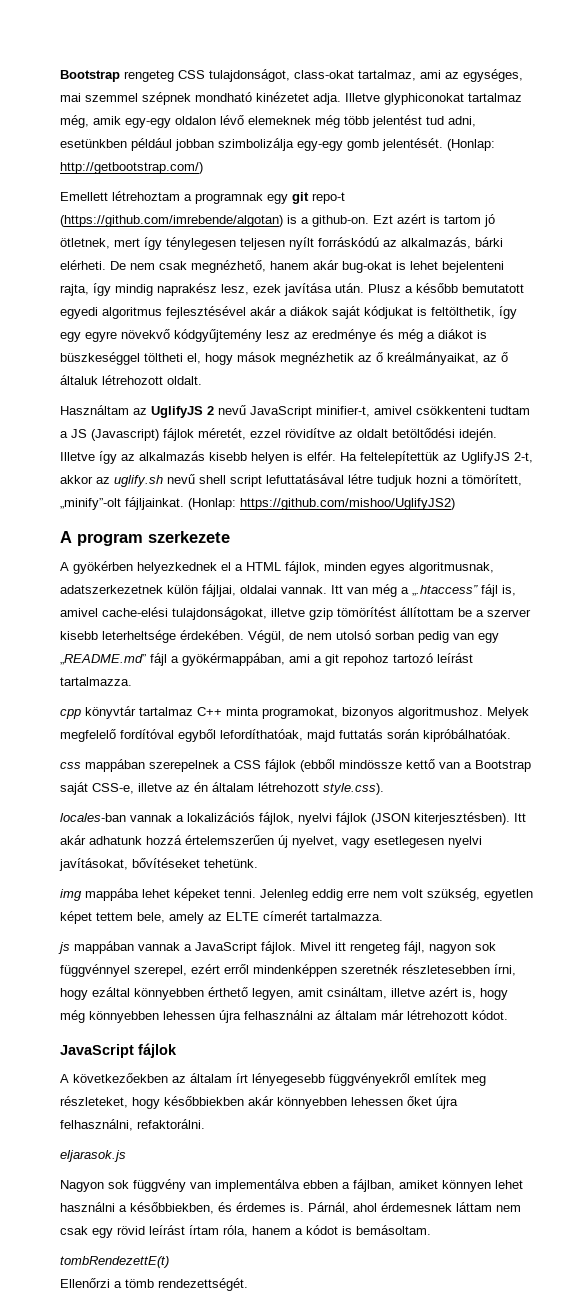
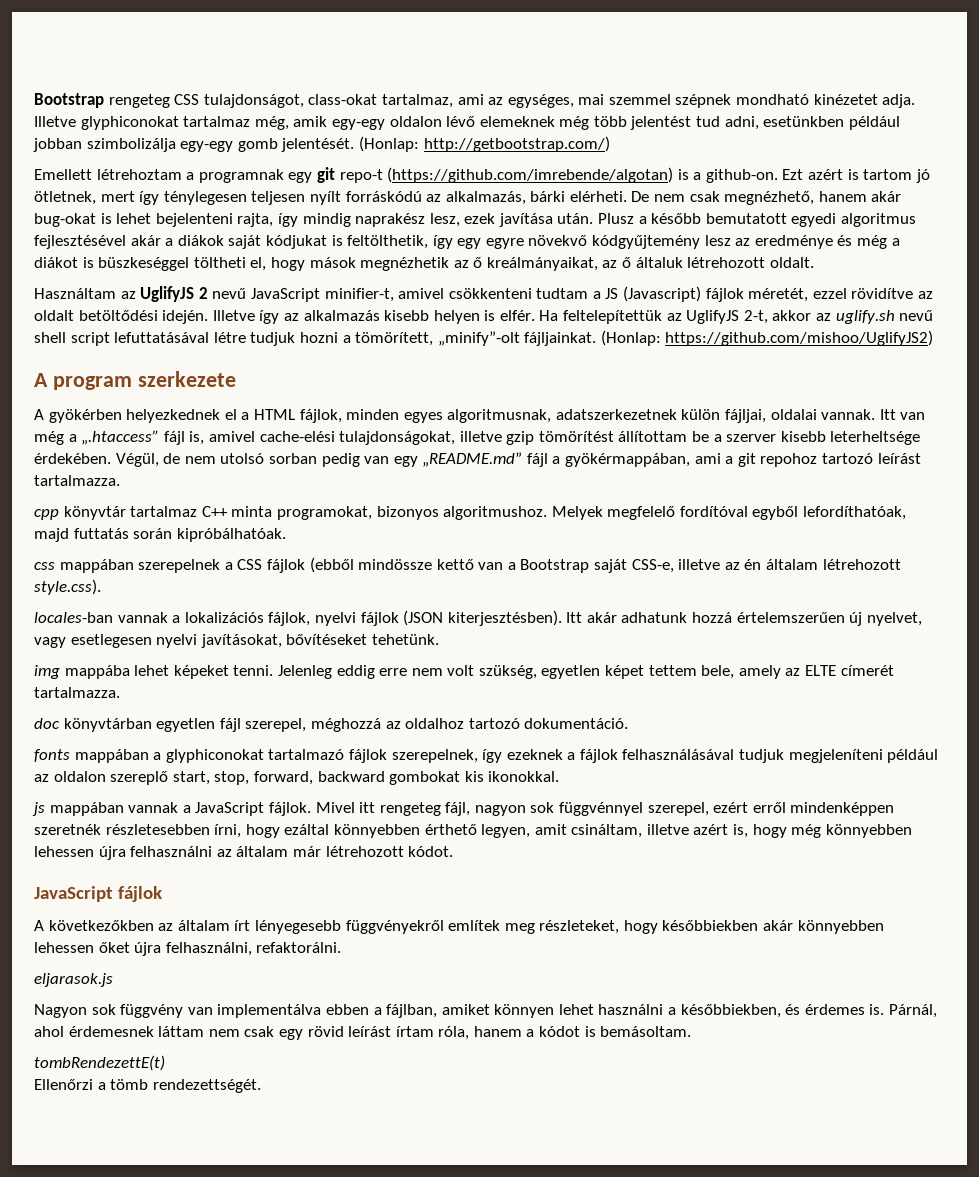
+ doc könyvtárban egyetlen fájl szerepel, méghozzá az oldalhoz tartozó dokumentáció.
+ fonts mappában a glyphiconokat tartalmazó fájlok szerepelnek, így ezeknek a fájlok felhasználásával tudjuk megjeleníteni például az oldalon szereplő start, stop, forward, backward gombokat kis ikonokkal.
- A következőekben az általam írt lényegesebb függvényekről említek meg részleteket, hogy későbbiekben akár könnyebben lehessen őket újra felhasználni, refaktorálni.
+ A következőkben az általam írt lényegesebb függvényekről említek meg részleteket, hogy későbbiekben akár könnyebben lehessen őket újra felhasználni, refaktorálni.

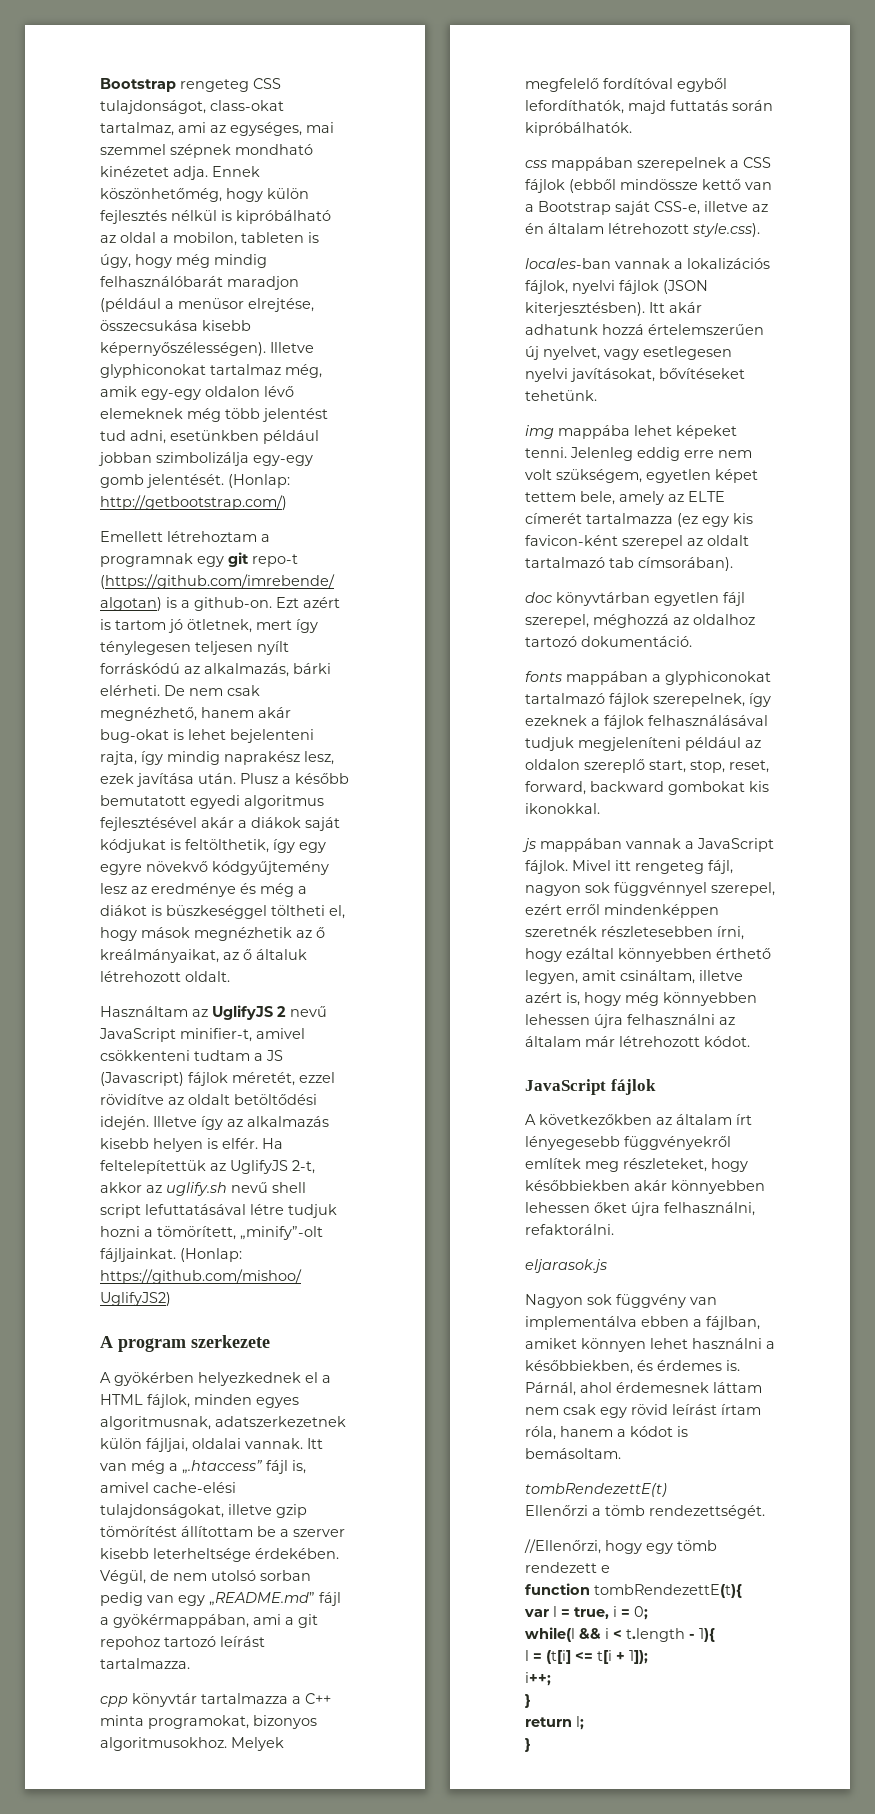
+ Ennek köszönhetőmég, hogy külön fejlesztés nélkül is kipróbálható az oldal a mobilon, tableten is úgy, hogy még mindig felhasználóbarát maradjon (például a menüsor elrejtése, összecsukása kisebb képernyőszélességen).
- cpp könyvtár tartalmaz C++ minta programokat, bizonyos algoritmushoz.
+ cpp könyvtár tartalmazza a C++ minta programokat, bizonyos algoritmusokhoz.
- Melyek megfelelő fordítóval egyből lefordíthatóak, majd futtatás során kipróbálhatóak.
+ Melyek megfelelő fordítóval egyből lefordíthatók, majd futtatás során kipróbálhatók.
- Jelenleg eddig erre nem volt szükség, egyetlen képet tettem bele, amely az ELTE címerét tartalmazza.
+ Jelenleg eddig erre nem volt szükségem, egyetlen képet tettem bele, amely az ELTE címerét tartalmazza (ez egy kis favicon-ként szerepel az oldalt tartalmazó tab címsorában).
- fonts mappában a glyphiconokat tartalmazó fájlok szerepelnek, így ezeknek a fájlok felhasználásával tudjuk megjeleníteni például az oldalon szereplő start, stop, forward, backward gombokat kis ikonokkal.
+ fonts mappában a glyphiconokat tartalmazó fájlok szerepelnek, így ezeknek a fájlok felhasználásával tudjuk megjeleníteni például az oldalon szereplő start, stop, reset, forward, backward gombokat kis ikonokkal.
+ //Ellenőrzi, hogy egy tömb rendezett e
+ function tombRendezettE(t){
+ var l = true, i = 0;
+ while(l && i < t.length - 1){
+ l = (t[i] <= t[i + 1]);
+ i++;
+ }
+ return l;
+ }

